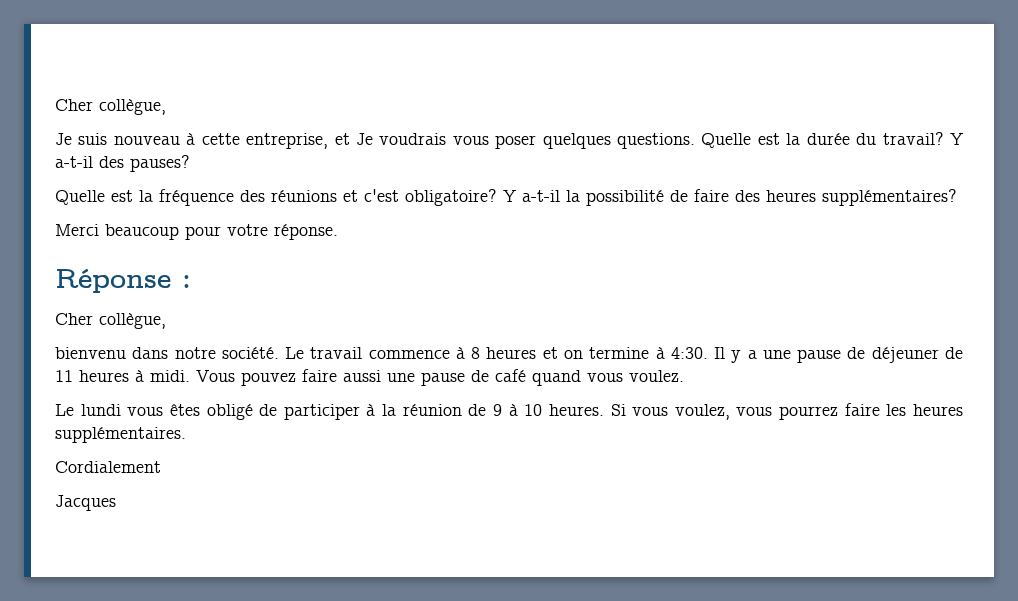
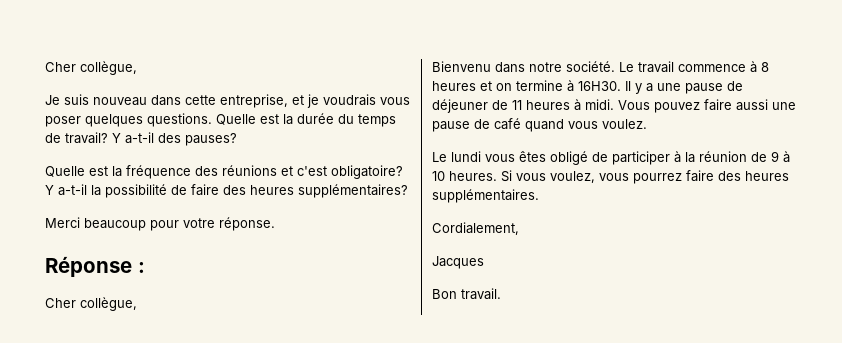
- Je suis nouveau à cette entreprise, et Je voudrais vous poser quelques questions.
+ Je suis nouveau dans cette entreprise, et je voudrais vous poser quelques questions.
- Quelle est la durée du travail?
+ Quelle est la durée du temps de travail?
- bienvenu dans notre société.
+ Bienvenu dans notre société.
- Le travail commence à 8 heures et on termine à 4:30.
+ Le travail commence à 8 heures et on termine à 16H30.
- Si vous voulez, vous pourrez faire les heures supplémentaires.
+ Si vous voulez, vous pourrez faire des heures supplémentaires.
- Cordialement
+ Cordialement,
+ Bon travail.

